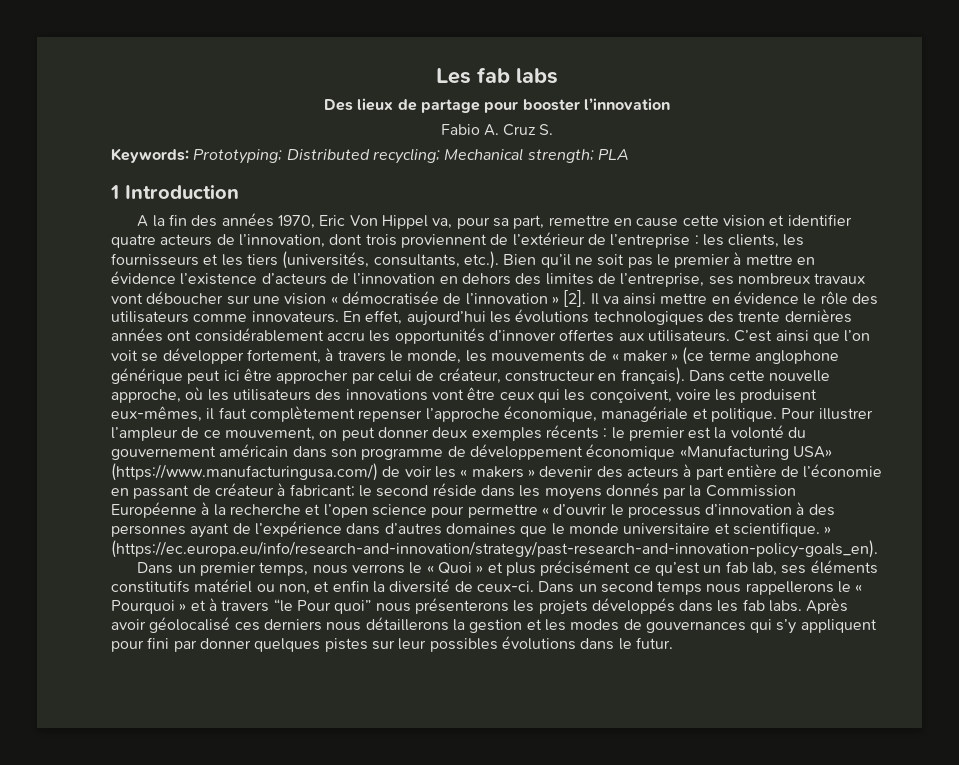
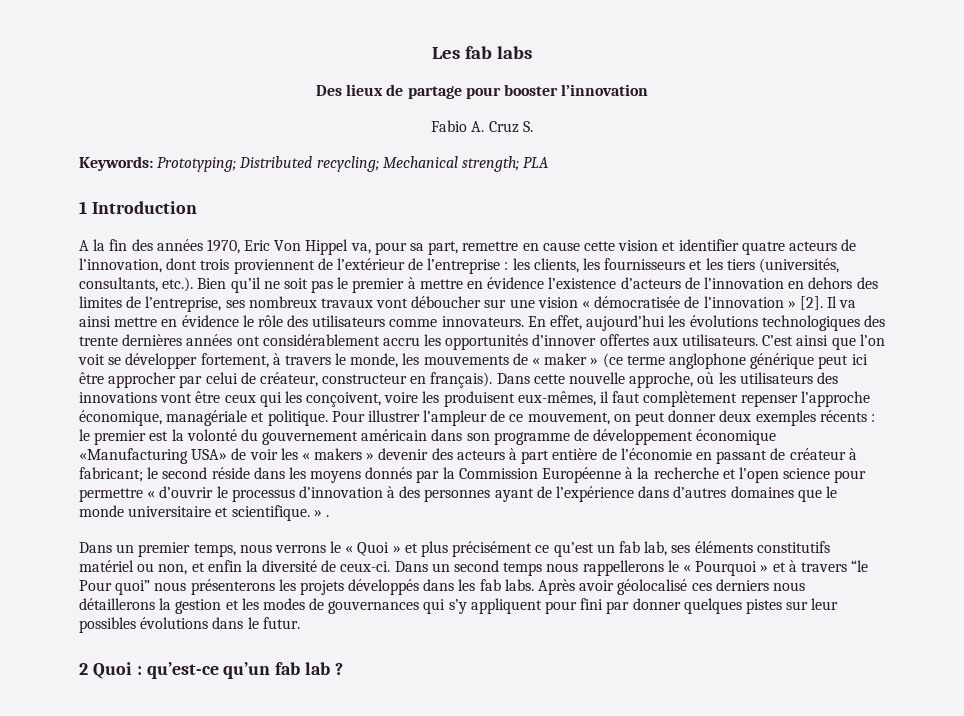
- le premier est la volonté du gouvernement américain dans son programme de développement économique «Manufacturing USA» (https://www.manufacturingusa.com/) de voir les « makers » devenir des acteurs à part entière de l’économie en passant de créateur à fabricant;
+ le premier est la volonté du gouvernement américain dans son programme de développement économique «Manufacturing USA» de voir les « makers » devenir des acteurs à part entière de l’économie en passant de créateur à fabricant;
- le second réside dans les moyens donnés par la Commission Européenne à la recherche et l’open science pour permettre « d’ouvrir le processus d’innovation à des personnes ayant de l’expérience dans d’autres domaines que le monde universitaire et scientifique. » (https://ec.europa.eu/info/research-and-innovation/strategy/past-research-and-innovation-policy-goals_en).
+ le second réside dans les moyens donnés par la Commission Européenne à la recherche et l’open science pour permettre « d’ouvrir le processus d’innovation à des personnes ayant de l’expérience dans d’autres domaines que le monde universitaire et scientifique. » .
+ 2 Quoi : qu’est-ce qu’un fab lab ?

